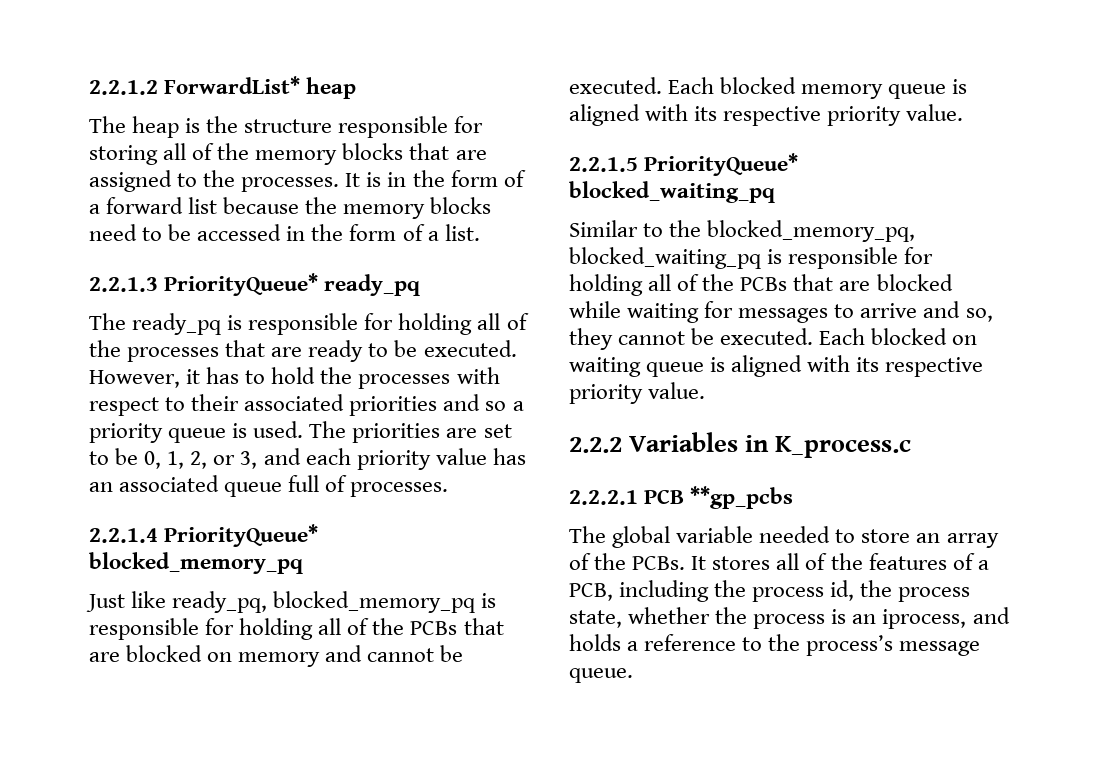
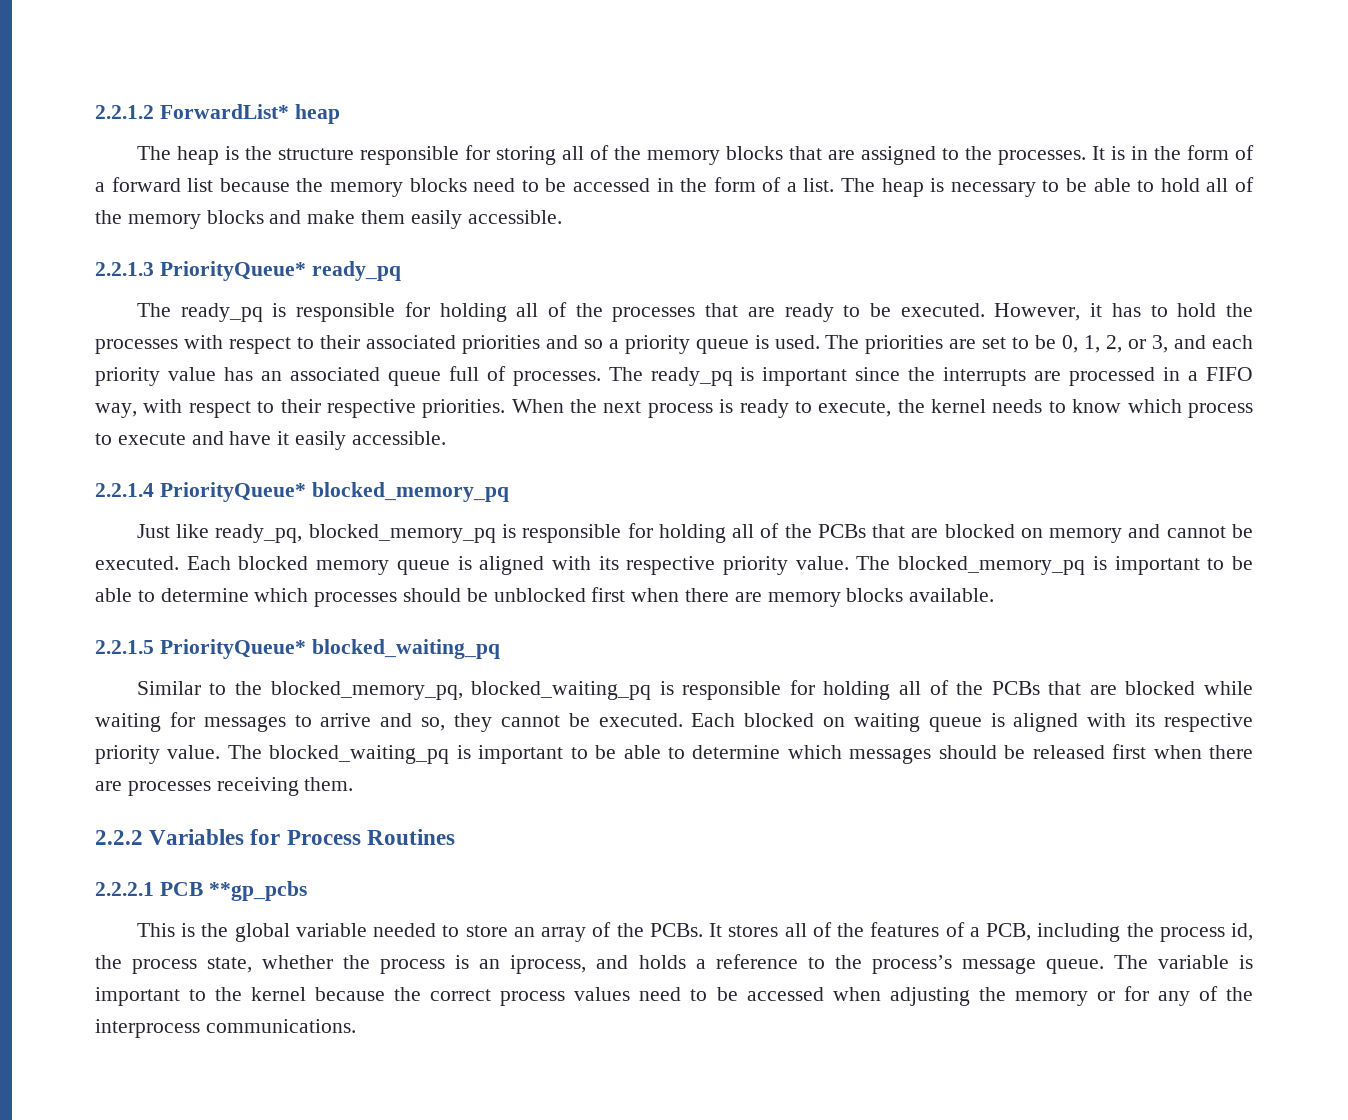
+ The heap is necessary to be able to hold all of the memory blocks and make them easily accessible.
+ The ready_pq is important since the interrupts are processed in a FIFO way, with respect to their respective priorities. When the next process is ready to execute, the kernel needs to know which process to execute and have it easily accessible.
+ The blocked_memory_pq is important to be able to determine which processes should be unblocked first when there are memory blocks available.
+ The blocked_waiting_pq is important to be able to determine which messages should be released first when there are processes receiving them.
- 2.2.2 Variables in K_process.c
+ 2.2.2 Variables for Process Routines
- The global variable needed to store an array of the PCBs.
+ This is the global variable needed to store an array of the PCBs.
+ The variable is important to the kernel because the correct process values need to be accessed when adjusting the memory or for any of the interprocess communications.

